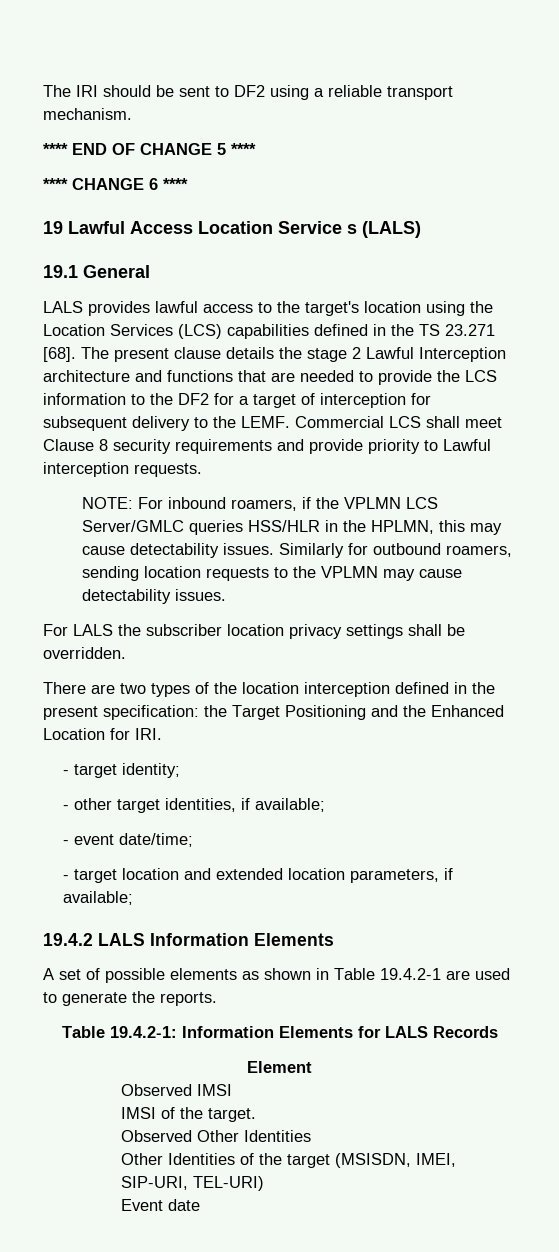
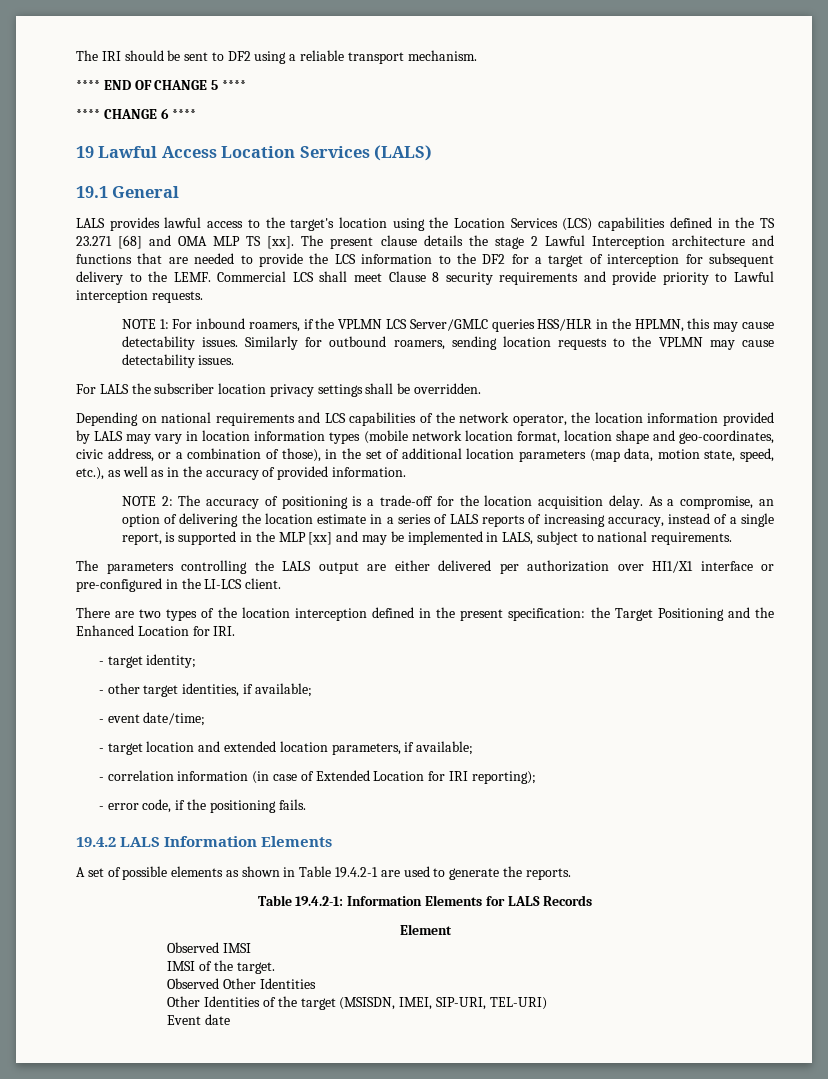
- 19 Lawful Access Location Service s (LALS)
+ 19 Lawful Access Location Services (LALS)
- LALS provides lawful access to the target's location using the Location Services (LCS) capabilities defined in the TS 23.271 [68].
+ LALS provides lawful access to the target's location using the Location Services (LCS) capabilities defined in the TS 23.271 [68] and OMA MLP TS [xx].
- NOTE: For inbound roamers, if the VPLMN LCS Server/GMLC queries HSS/HLR in the HPLMN, this may cause detectability issues.
+ NOTE 1: For inbound roamers, if the VPLMN LCS Server/GMLC queries HSS/HLR in the HPLMN, this may cause detectability issues.
+ Depending on national requirements and LCS capabilities of the network operator, the location information provided by LALS may vary in location information types (mobile network location format, location shape and geo-coordinates, civic address, or a combination of those), in the set of additional location parameters (map data, motion state, speed, etc.), as well as in the accuracy of provided information.
+ NOTE 2: The accuracy of positioning is a trade-off for the location acquisition delay. As a compromise, an option of delivering the location estimate in a series of LALS reports of increasing accuracy, instead of a single report, is supported in the MLP [xx] and may be implemented in LALS, subject to national requirements.
+ The parameters controlling the LALS output are either delivered per authorization over HI1/X1 interface or pre-configured in the LI-LCS client.
+ - correlation information (in case of Extended Location for IRI reporting);
+ - error code, if the positioning fails.

